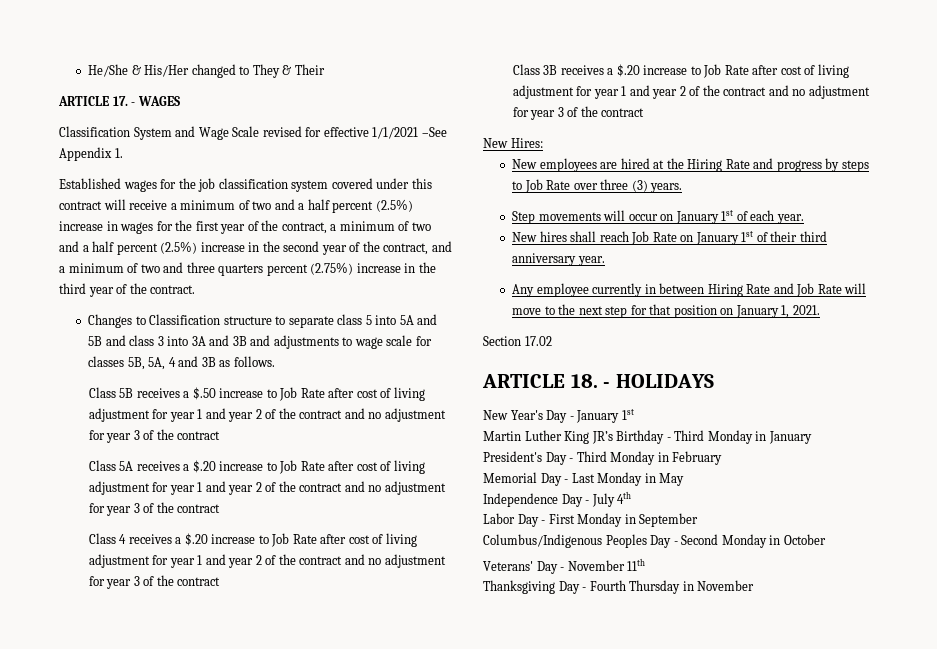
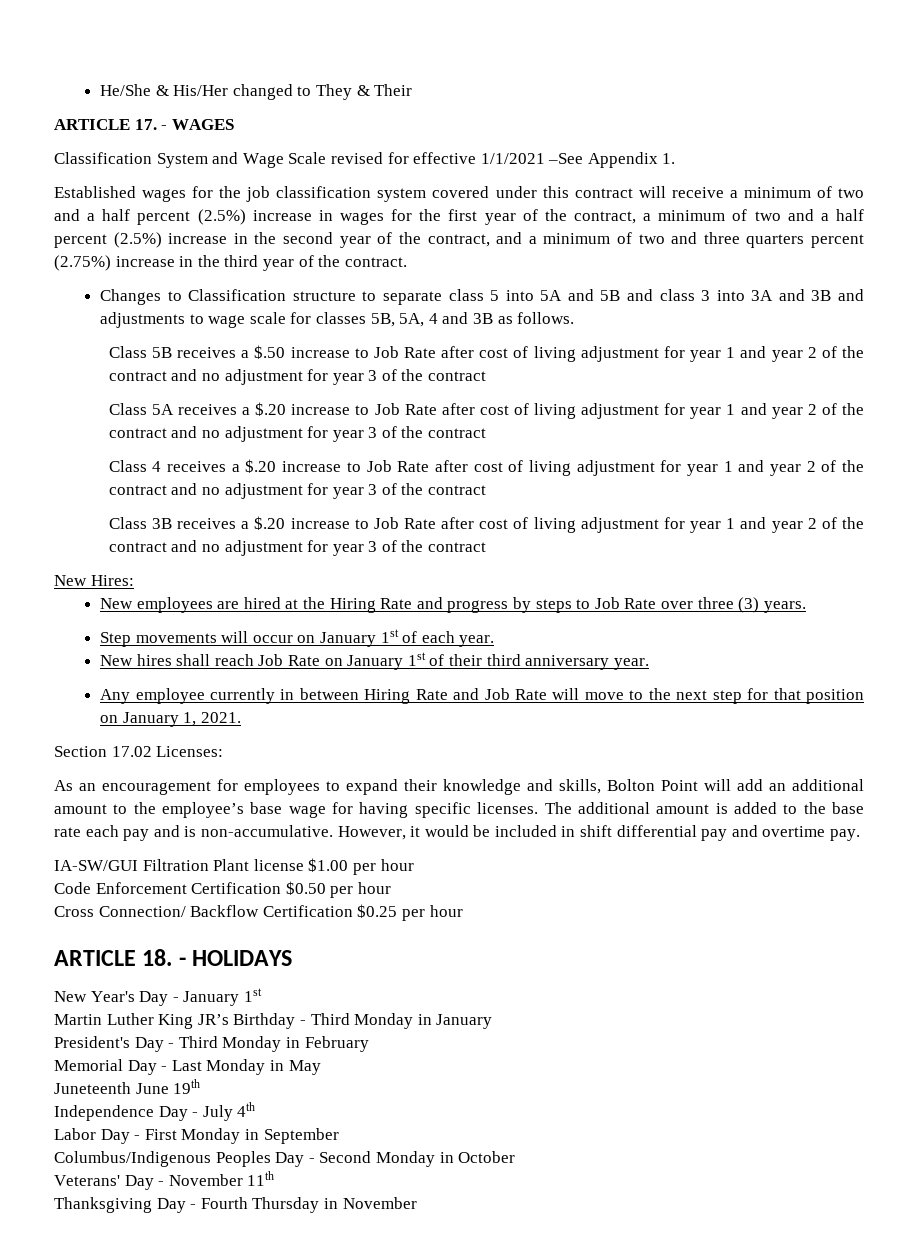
- Section 17.02
+ Section 17.02 Licenses:
+ As an encouragement for employees to expand their knowledge and skills, Bolton Point will add an additional amount to the employee’s base wage for having specific licenses. The additional amount is added to the base rate each pay and is non-accumulative. However, it would be included in shift differential pay and overtime pay.
+ IA-SW/GUI Filtration Plant license $1.00 per hour
+ Code Enforcement Certification $0.50 per hour
+ Cross Connection/ Backflow Certification $0.25 per hour
+ Juneteenth June 19th

